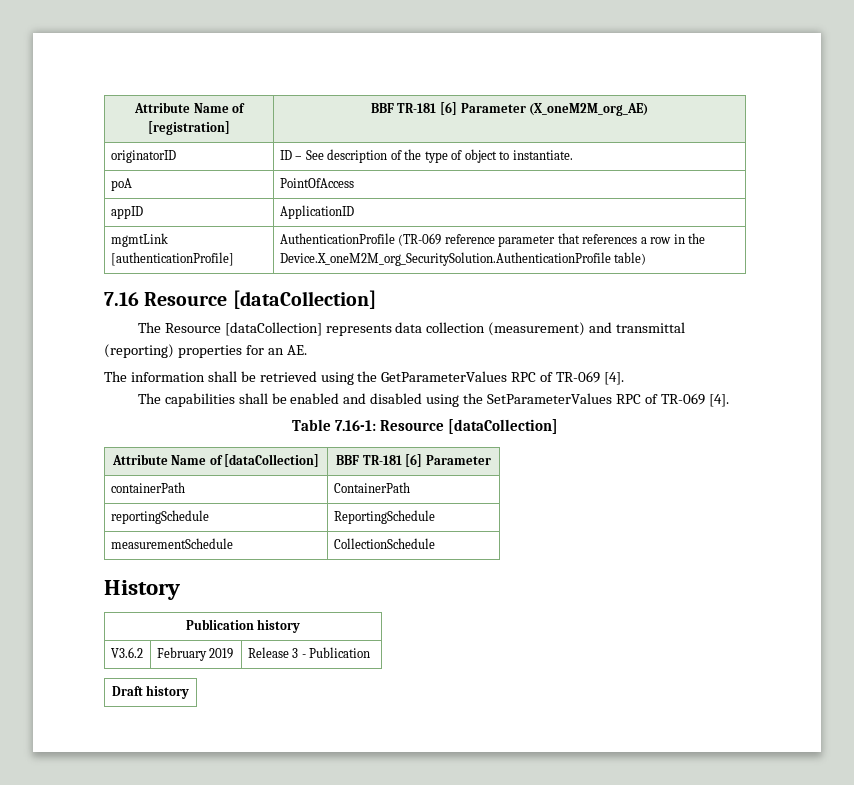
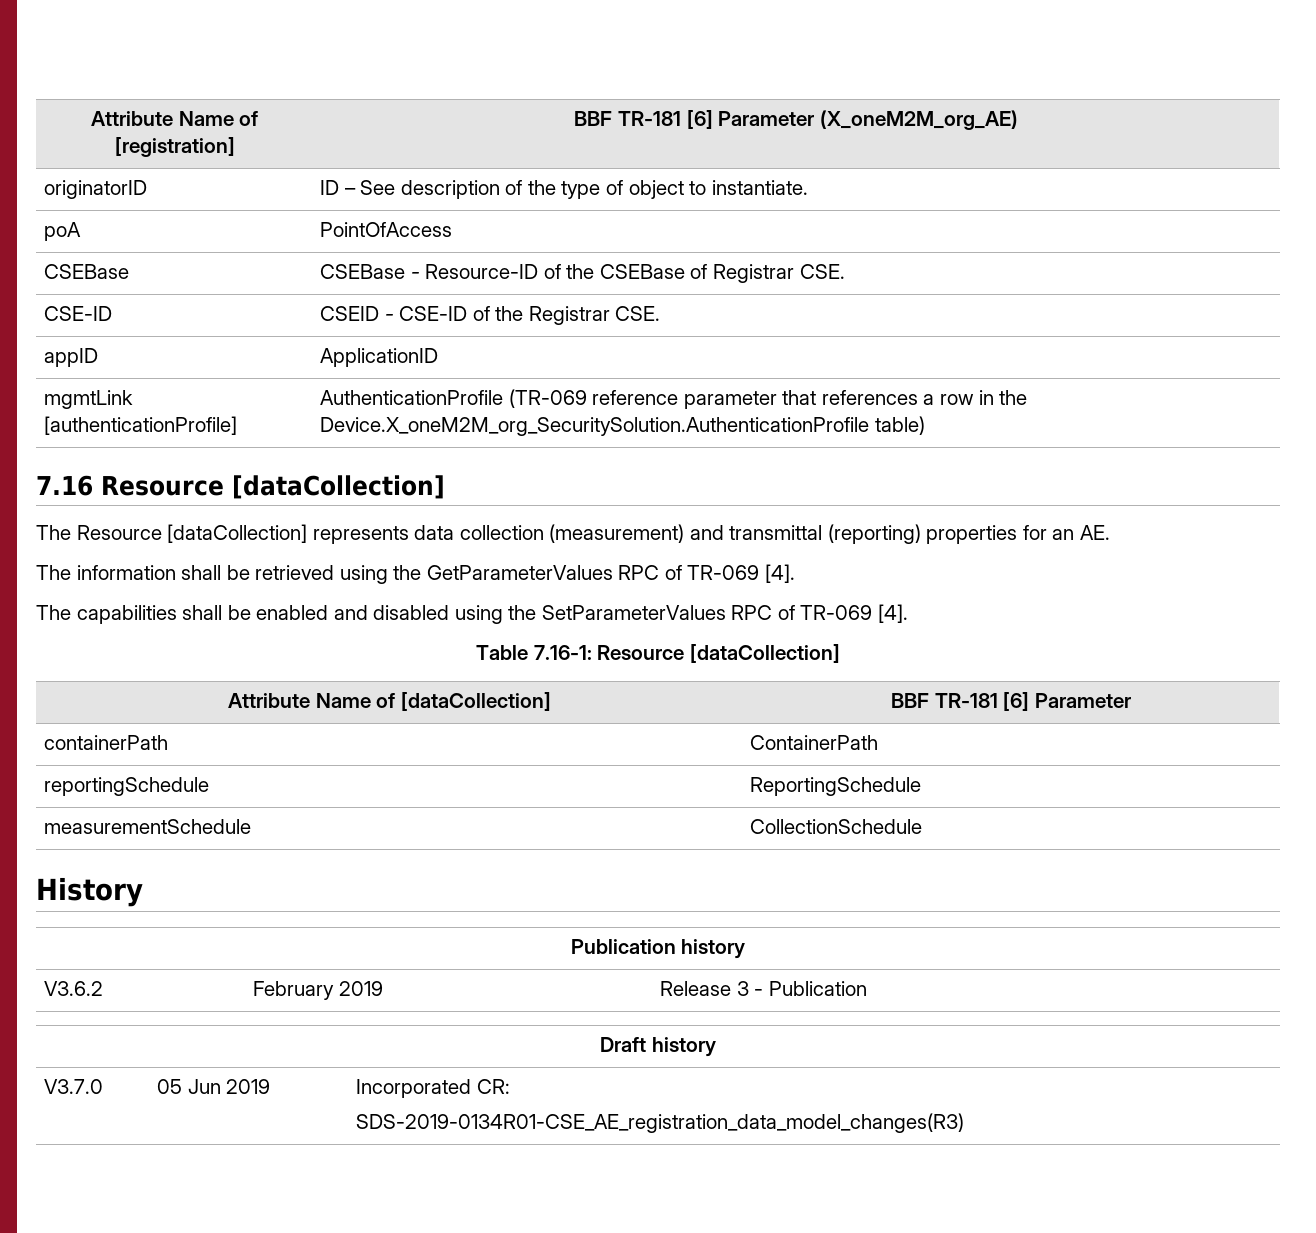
+ CSEBase | CSEBase - Resource-ID of the CSEBase of Registrar CSE.
+ CSE-ID | CSEID - CSE-ID of the Registrar CSE.
+ V3.7.0 | 05 Jun 2019 | Incorporated CR:
+ SDS-2019-0134R01-CSE_AE_registration_data_model_changes(R3)

